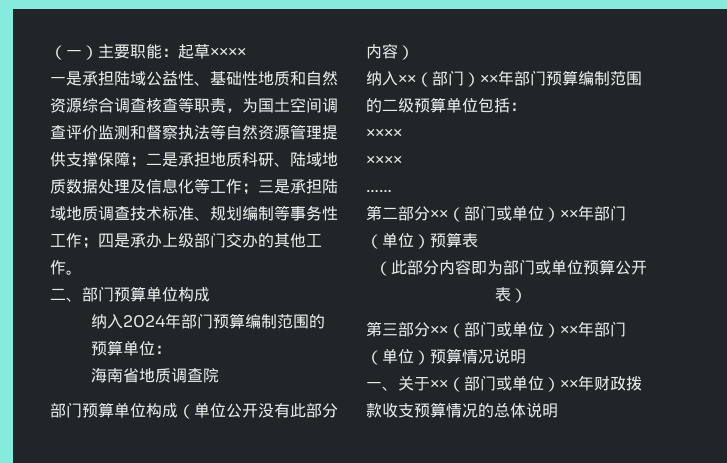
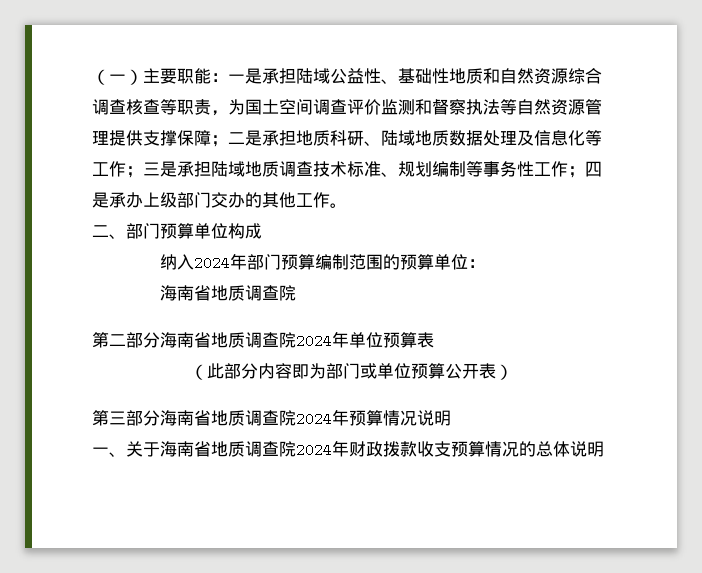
- （一）主要职能：起草××××
- 一是承担陆域公益性、基础性地质和自然资源综合调查核查等职责，为国土空间调查评价监测和督察执法等自然资源管理提供支撑保障；
+ （一）主要职能：一是承担陆域公益性、基础性地质和自然资源综合调查核查等职责，为国土空间调查评价监测和督察执法等自然资源管理提供支撑保障；
- 部门预算单位构成（单位公开没有此部分内容）
- 纳入××（部门）××年部门预算编制范围的二级预算单位包括：
- ××××
- ××××
- ……
- 第二部分××（部门或单位）××年部门（单位）预算表
+ 第二部分海南省地质调查院2024年单位预算表
- 第三部分××（部门或单位）××年部门（单位）预算情况说明
+ 第三部分海南省地质调查院2024年预算情况说明
- 一、关于××（部门或单位）××年财政拨款收支预算情况的总体说明
+ 一、关于海南省地质调查院2024年财政拨款收支预算情况的总体说明

